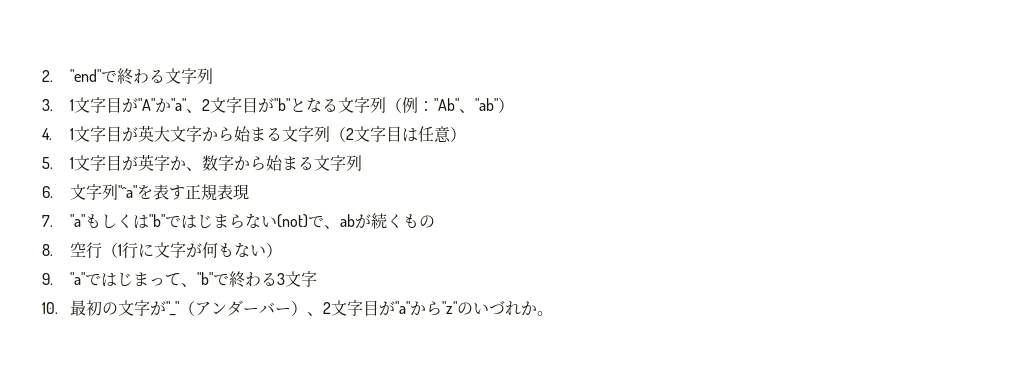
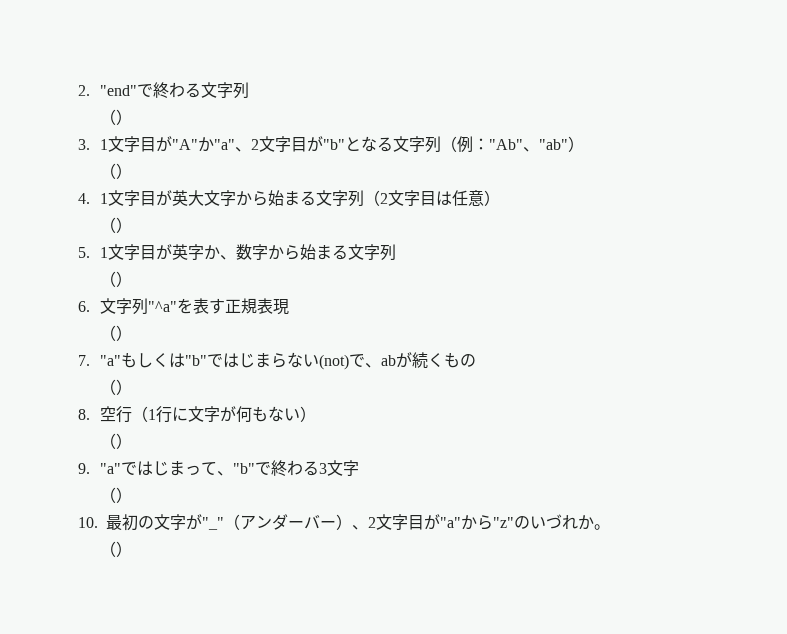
  2. "end"で終わる文字列
+ （）
  3. 1文字目が"A"か"a"、2文字目が"b"となる文字列（例："Ab"、"ab"）
+ （）
  4. 1文字目が英大文字から始まる文字列（2文字目は任意）
+ （）
  5. 1文字目が英字か、数字から始まる文字列
+ （）
  6.文字列"^a"を表す正規表現
+ （）
  7. "a"もしくは"b"ではじまらない(not)で、abが続くもの
+ （）
  8.空行（1行に文字が何もない）
+ （）
  9. "a"ではじまって、"b"で終わる3文字
+ （）
  10.最初の文字が"_"（アンダーバー）、2文字目が"a"から"z"のいづれか。
+ （）

